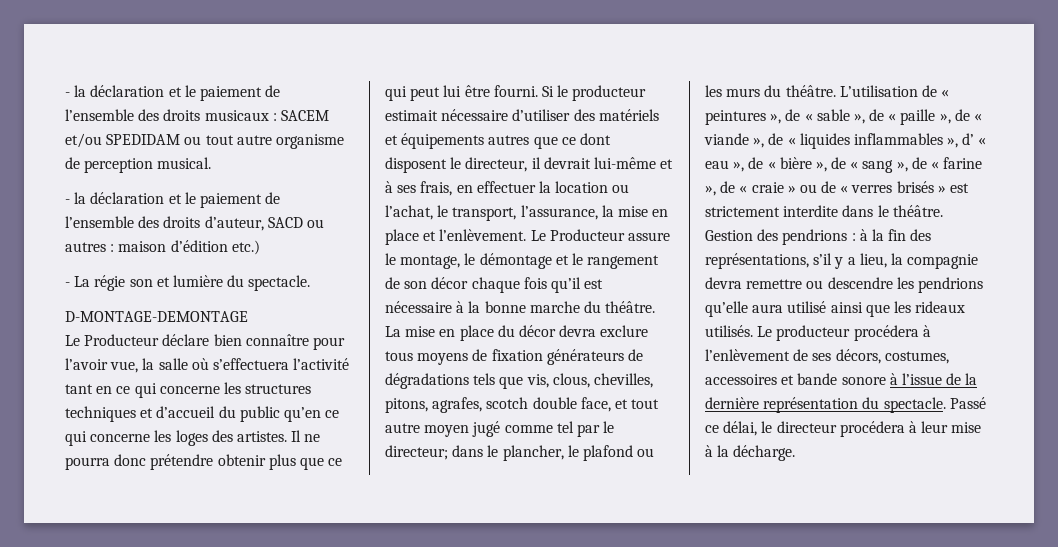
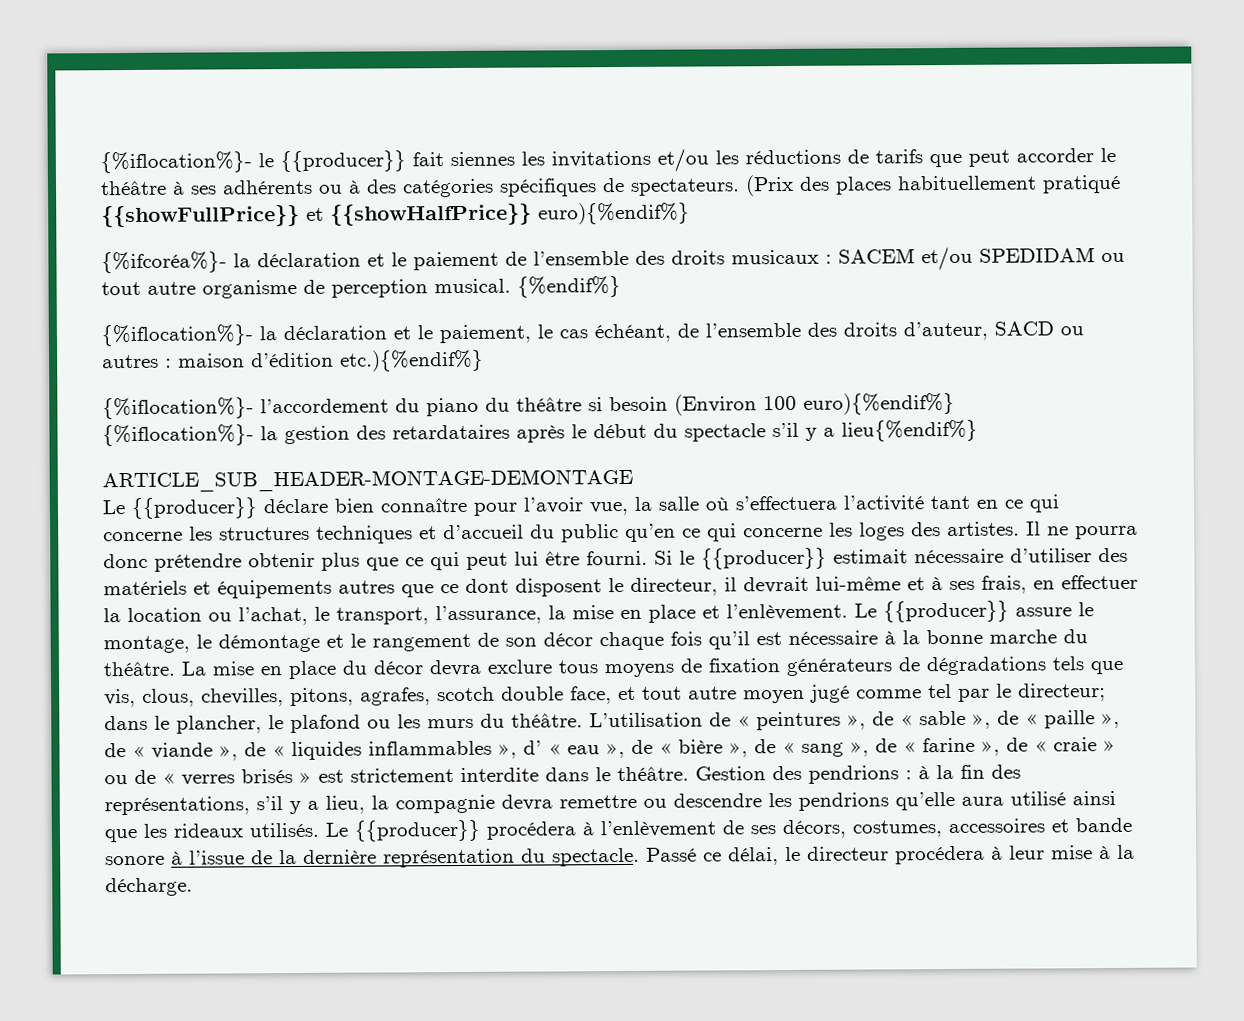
- - la déclaration et le paiement de l’ensemble des droits musicaux :
+ {%iflocation%}- le {{producer}} fait siennes les invitations et/ou les réductions de tarifs que peut accorder le théâtre à ses adhérents ou à des catégories spécifiques de spectateurs. (Prix des places habituellement pratiqué {{showFullPrice}} et {{showHalfPrice}} euro){%endif%}
+ {%ifcoréa%}- la déclaration et le paiement de l’ensemble des droits musicaux :
- SACEM et/ou SPEDIDAM ou tout autre organisme de perception musical.
- - la déclaration et le paiement de l’ensemble des droits d’auteur, SACD ou autres :
+ SACEM et/ou SPEDIDAM ou tout autre organisme de perception musical. {%endif%}
+ {%iflocation%}- la déclaration et le paiement, le cas échéant, de l’ensemble des droits d’auteur, SACD ou autres :
- maison d’édition etc.)
- - La régie son et lumière du spectacle.
- D-MONTAGE-DEMONTAGE
- Le Producteur déclare bien connaître pour l’avoir vue, la salle où s’effectuera l’activité tant en ce qui concerne les structures techniques et d’accueil du public qu’en ce qui concerne les loges des artistes.
+ maison d’édition etc.){%endif%}
+ {%iflocation%}- l’accordement du piano du théâtre si besoin (Environ 100 euro){%endif%}
+ {%iflocation%}- la gestion des retardataires après le début du spectacle s’il y a lieu{%endif%}
+ ARTICLE_SUB_HEADER-MONTAGE-DEMONTAGE
+ Le {{producer}} déclare bien connaître pour l’avoir vue, la salle où s’effectuera l’activité tant en ce qui concerne les structures techniques et d’accueil du public qu’en ce qui concerne les loges des artistes.
- Si le producteur estimait nécessaire d’utiliser des matériels et équipements autres que ce dont disposent le directeur, il devrait lui-même et à ses frais, en effectuer la location ou l’achat, le transport, l’assurance, la mise en place et l’enlèvement.
+ Si le {{producer}} estimait nécessaire d’utiliser des matériels et équipements autres que ce dont disposent le directeur, il devrait lui-même et à ses frais, en effectuer la location ou l’achat, le transport, l’assurance, la mise en place et l’enlèvement.
- Le Producteur assure le montage, le démontage et le rangement de son décor chaque fois qu’il est nécessaire à la bonne marche du théâtre.
+ Le {{producer}} assure le montage, le démontage et le rangement de son décor chaque fois qu’il est nécessaire à la bonne marche du théâtre.
- Le producteur procédera à l’enlèvement de ses décors, costumes, accessoires et bande sonore à l’issue de la dernière représentation du spectacle.
+ Le {{producer}} procédera à l’enlèvement de ses décors, costumes, accessoires et bande sonore à l’issue de la dernière représentation du spectacle.

